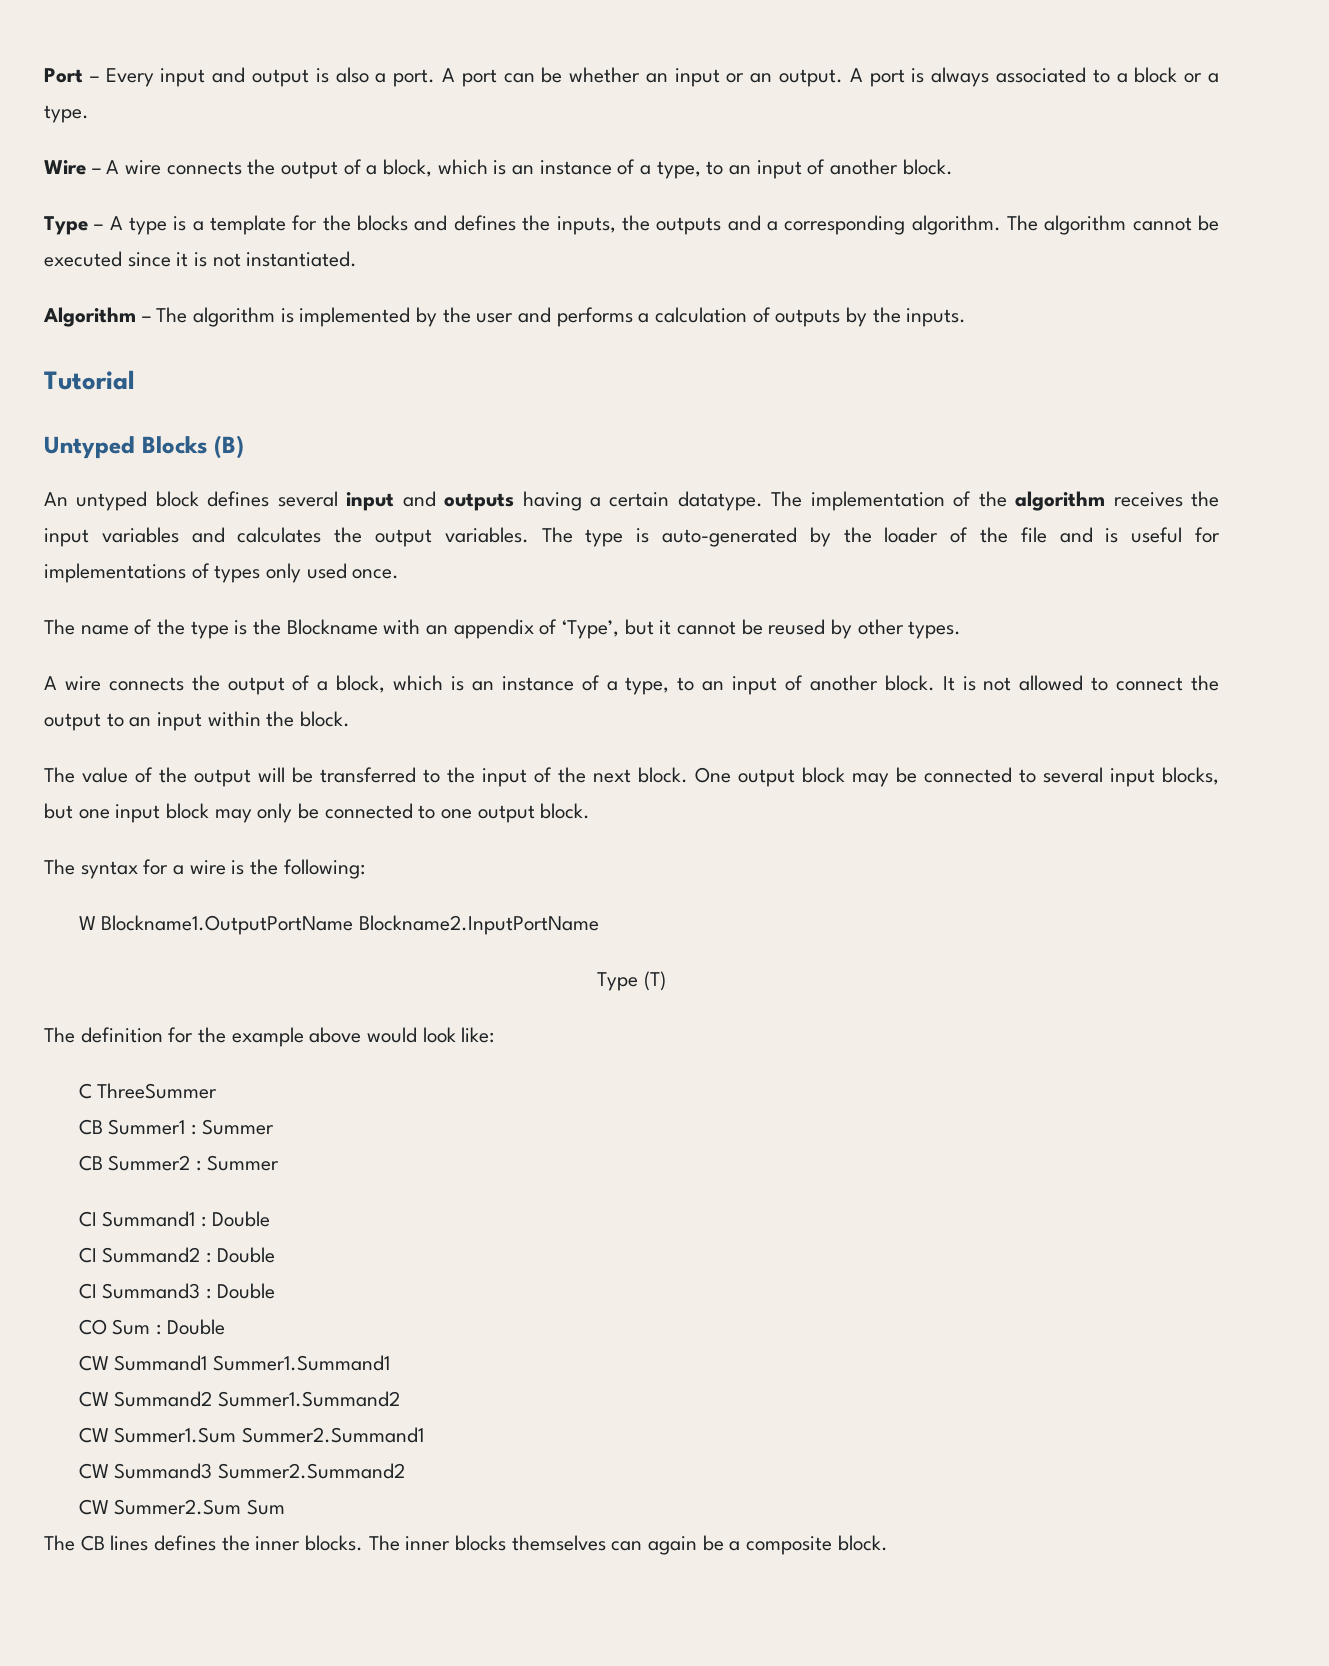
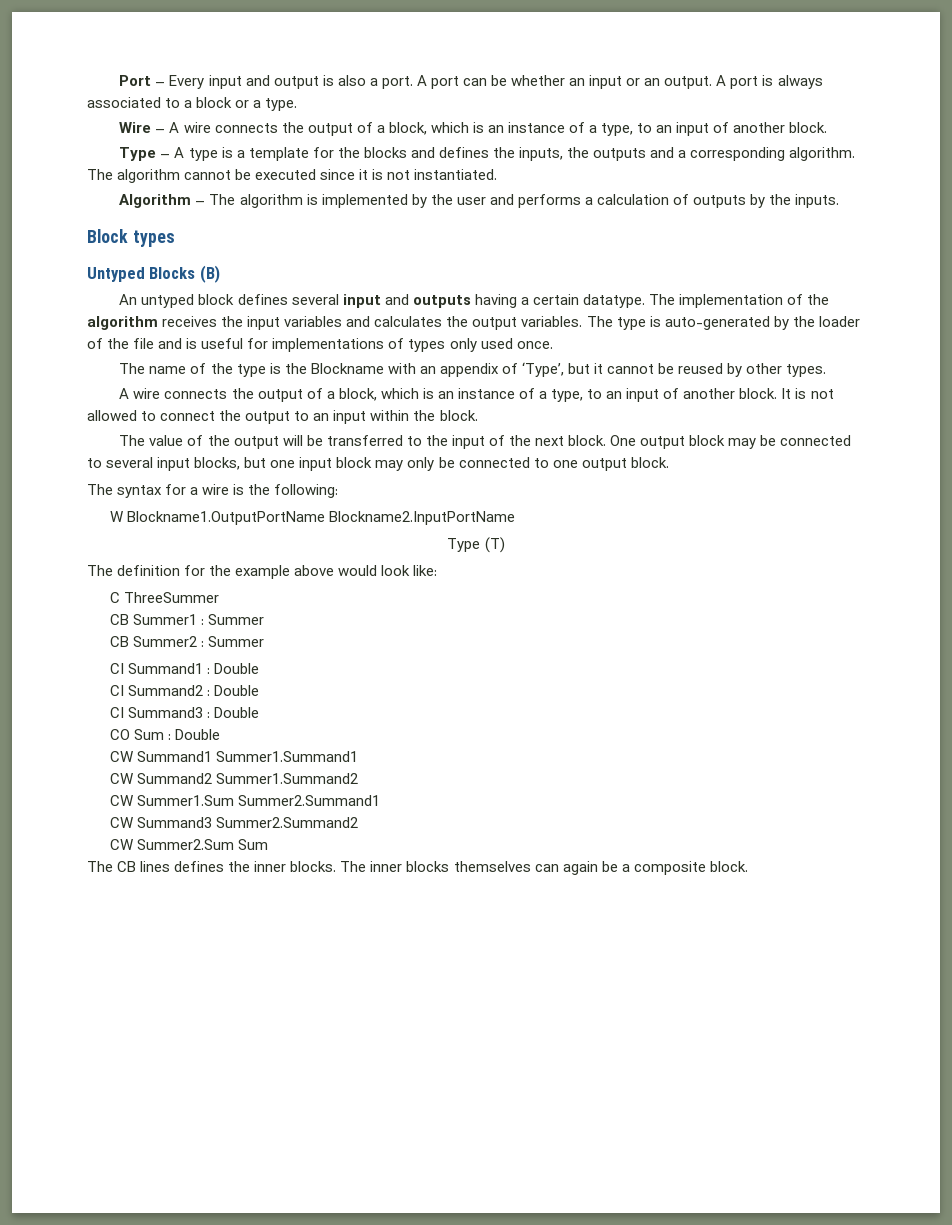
- Tutorial
+ Block types

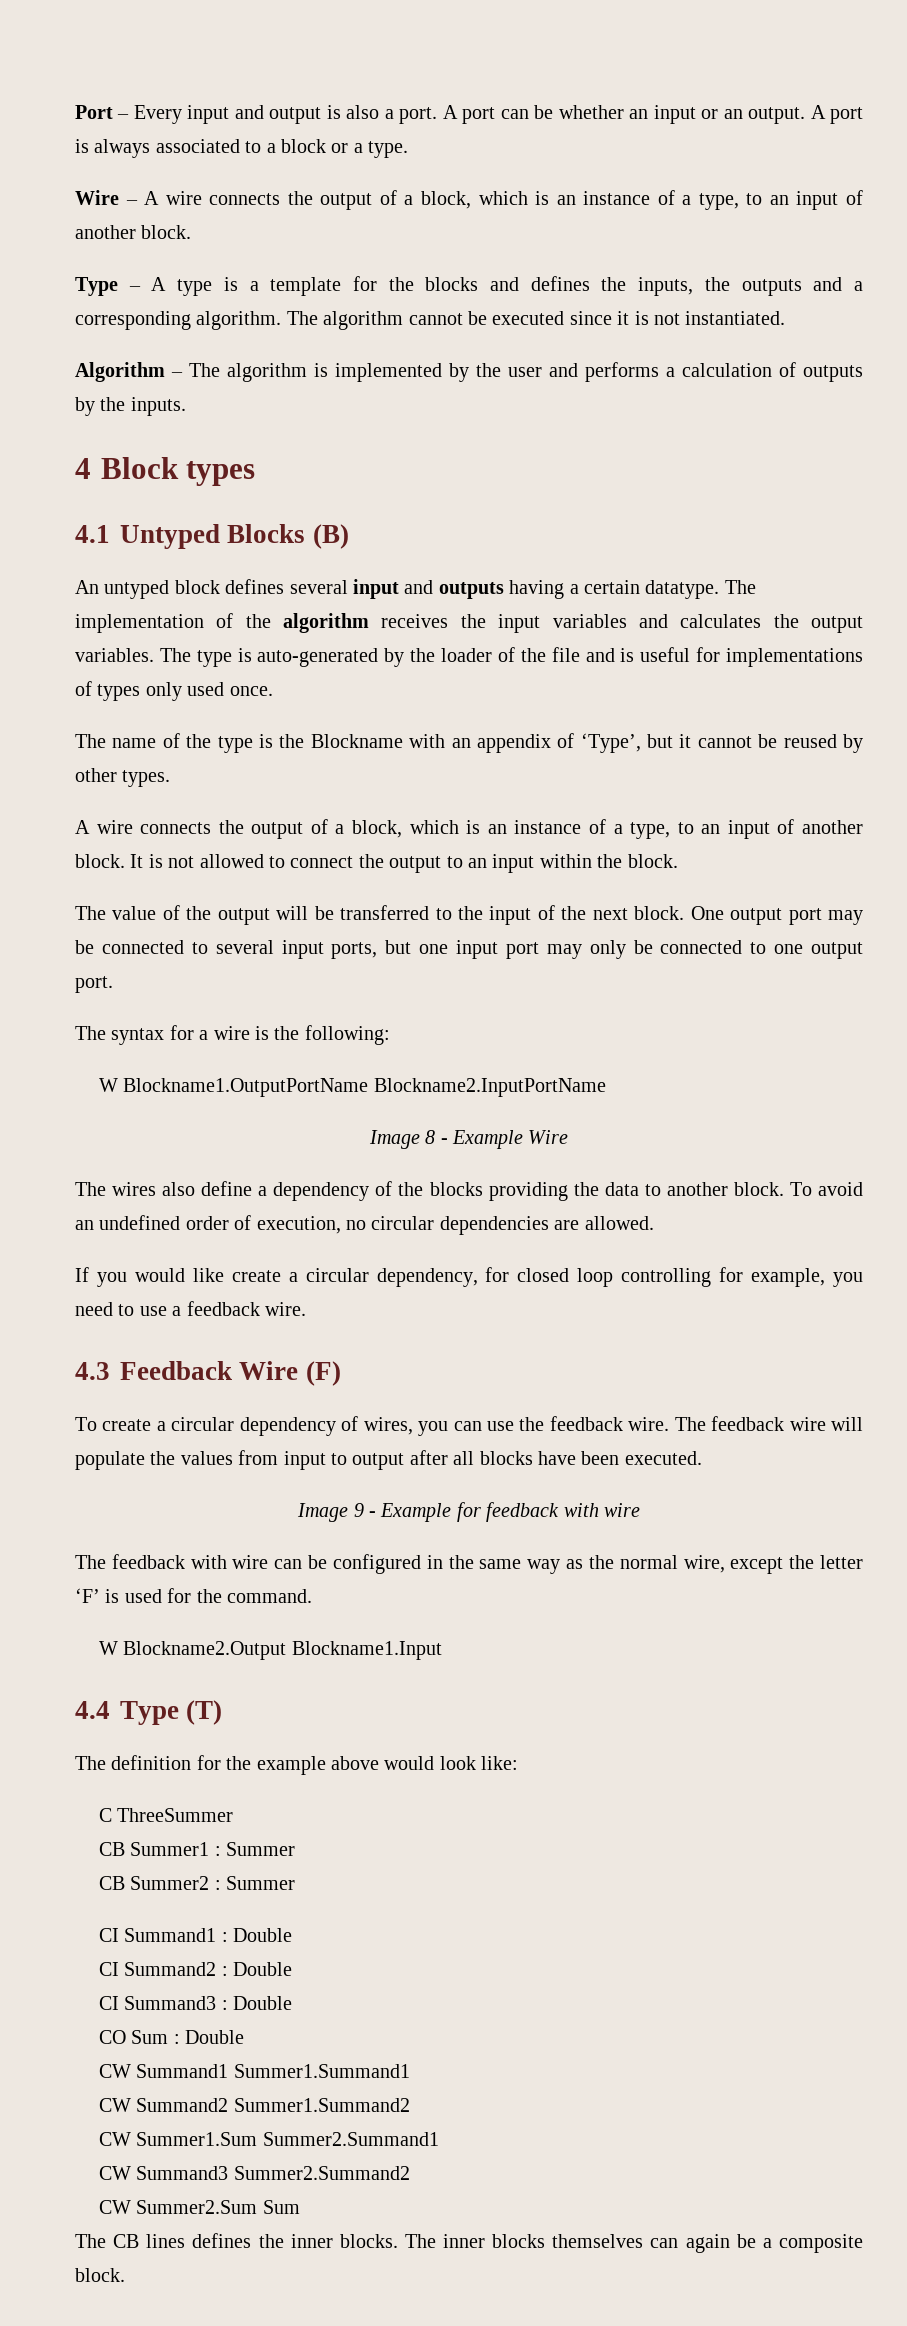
- Block types
+ 4 Block types
- Untyped Blocks (B)
+ 4.1 Untyped Blocks (B)
- One output block may be connected to several input blocks, but one input block may only be connected to one output block.
+ One output port may be connected to several input ports, but one input port may only be connected to one output port.
- Type (T)
+ Image 8 - Example Wire
+ The wires also define a dependency of the blocks providing the data to another block. To avoid an undefined order of execution, no circular dependencies are allowed.
+ If you would like create a circular dependency, for closed loop controlling for example, you need to use a feedback wire.
+ 4.3 Feedback Wire (F)
+ To create a circular dependency of wires, you can use the feedback wire. The feedback wire will populate the values from input to output after all blocks have been executed.
+ Image 9 - Example for feedback with wire
+ The feedback with wire can be configured in the same way as the normal wire, except the letter ‘F’ is used for the command.
+ W Blockname2.Output Blockname1.Input
+ 4.4 Type (T)

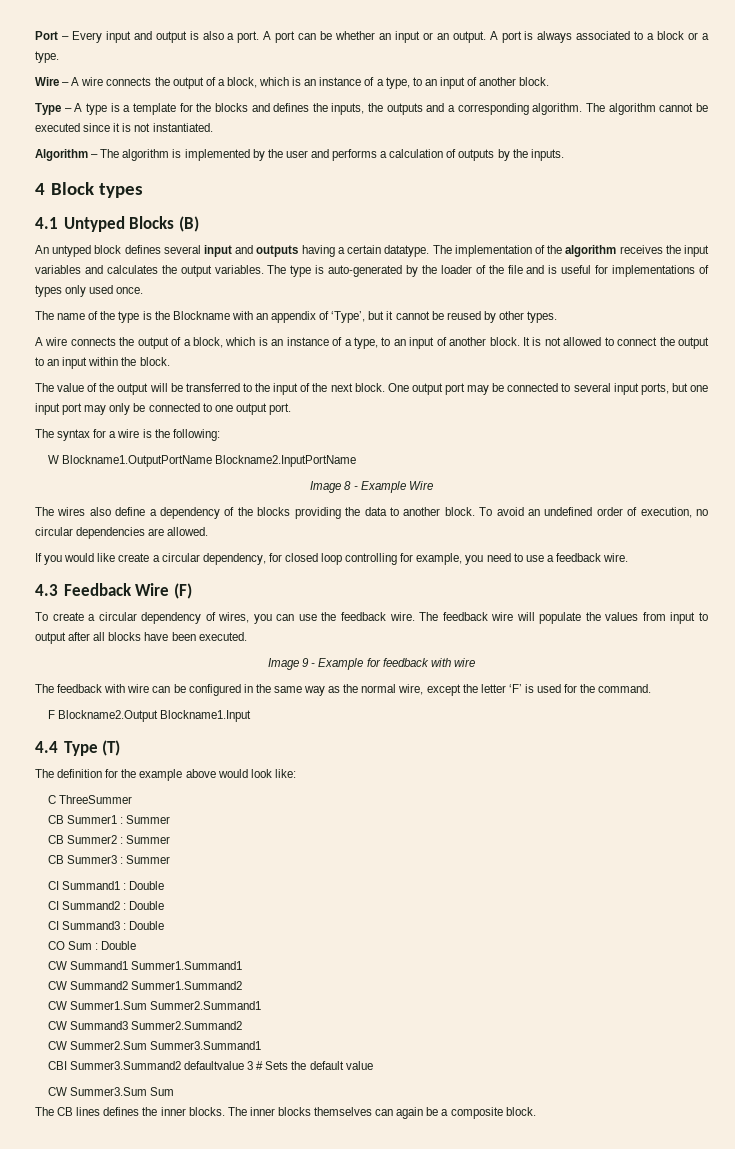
- W Blockname2.Output Blockname1.Input
+ F Blockname2.Output Blockname1.Input
+ CB Summer3 : Summer
- CW Summer2.Sum Sum
+ CW Summer2.Sum Summer3.Summand1
+ CBI Summer3.Summand2 defaultvalue 3 # Sets the default value
+ CW Summer3.Sum Sum

